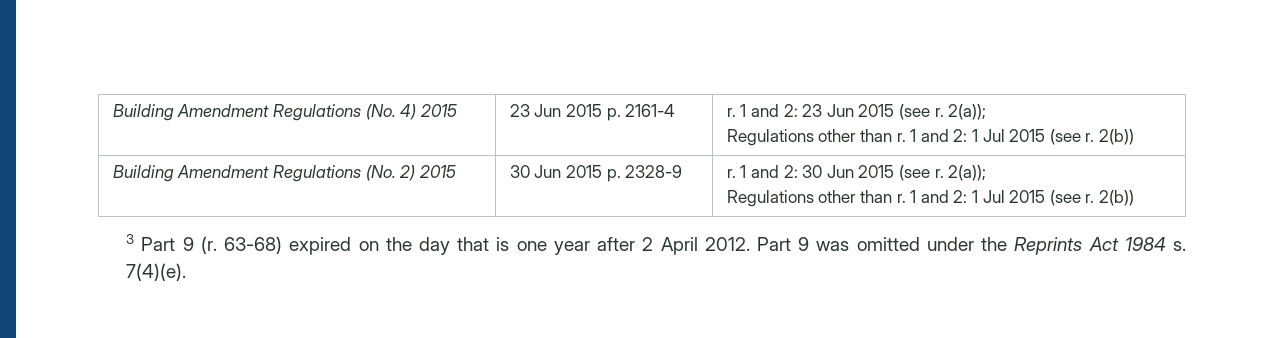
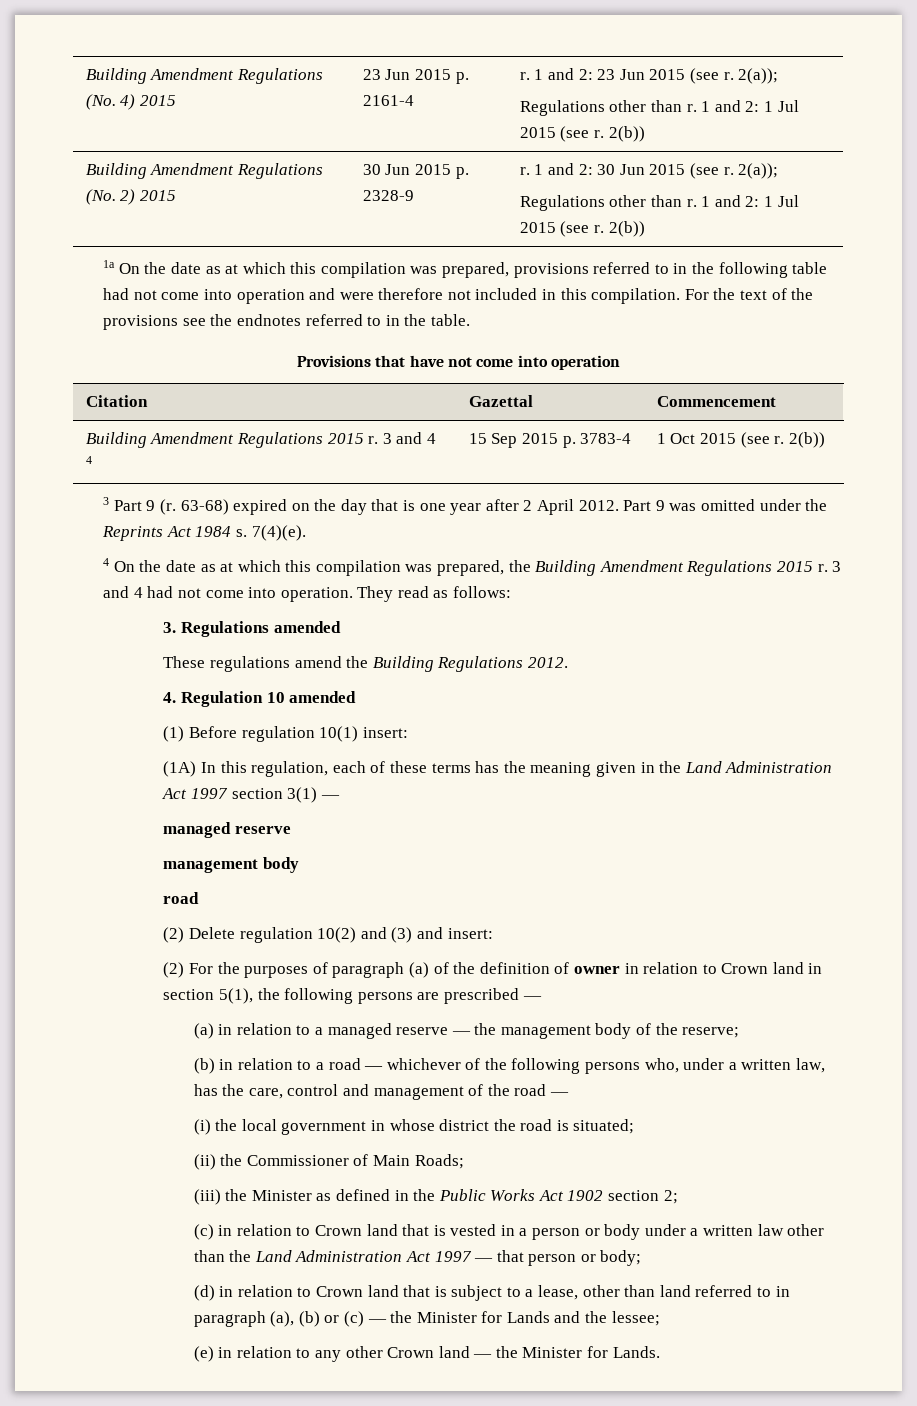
+ 1a On the date as at which this compilation was prepared, provisions referred to in the following table had not come into operation and were therefore not included in this compilation. For the text of the provisions see the endnotes referred to in the table.
+ Provisions that have not come into operation
+ Citation | Gazettal | Commencement
+ Building Amendment Regulations 2015 r. 3 and 4 4 | 15 Sep 2015 p. 3783-4 | 1 Oct 2015 (see r. 2(b))
+ 4 On the date as at which this compilation was prepared, the Building Amendment Regulations 2015 r. 3 and 4 had not come into operation. They read as follows:
+ 3. Regulations amended
+ These regulations amend the Building Regulations 2012.
+ 4. Regulation 10 amended
+ (1) Before regulation 10(1) insert:
+ (1A) In this regulation, each of these terms has the meaning given in the Land Administration Act 1997 section 3(1) —
+ managed reserve
+ management body
+ road
+ (2) Delete regulation 10(2) and (3) and insert:
+ (2) For the purposes of paragraph (a) of the definition of owner in relation to Crown land in section 5(1), the following persons are prescribed —
+ (a) in relation to a managed reserve — the management body of the reserve;
+ (b) in relation to a road — whichever of the following persons who, under a written law, has the care, control and management of the road —
+ (i) the local government in whose district the road is situated;
+ (ii) the Commissioner of Main Roads;
+ (iii) the Minister as defined in the Public Works Act 1902 section 2;
+ (c) in relation to Crown land that is vested in a person or body under a written law other than the Land Administration Act 1997 — that person or body;
+ (d) in relation to Crown land that is subject to a lease, other than land referred to in paragraph (a), (b) or (c) — the Minister for Lands and the lessee;
+ (e) in relation to any other Crown land — the Minister for Lands.

